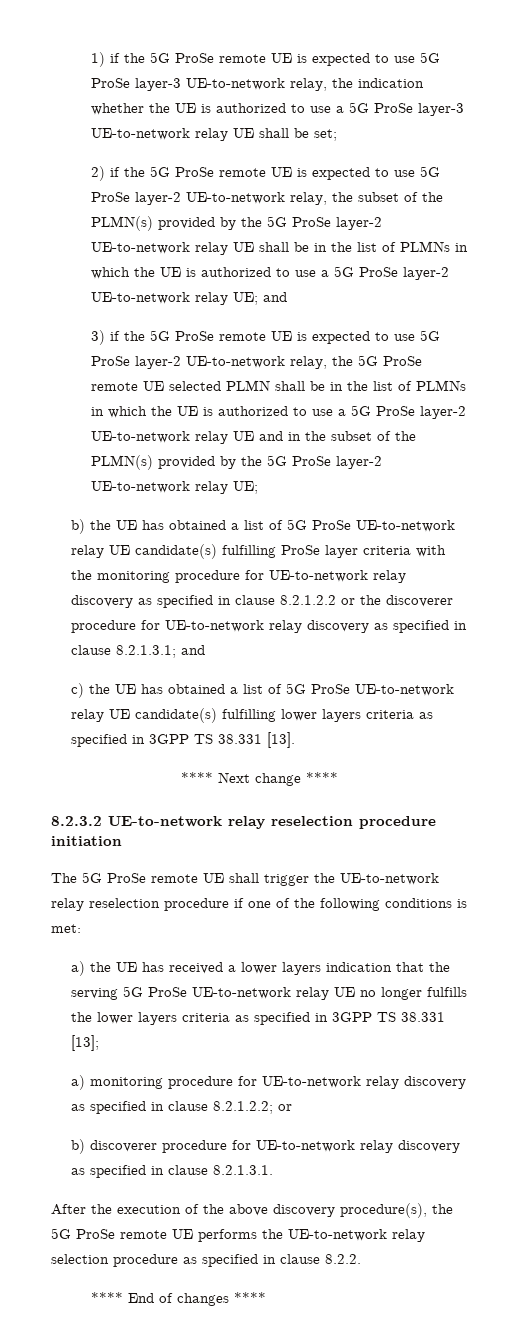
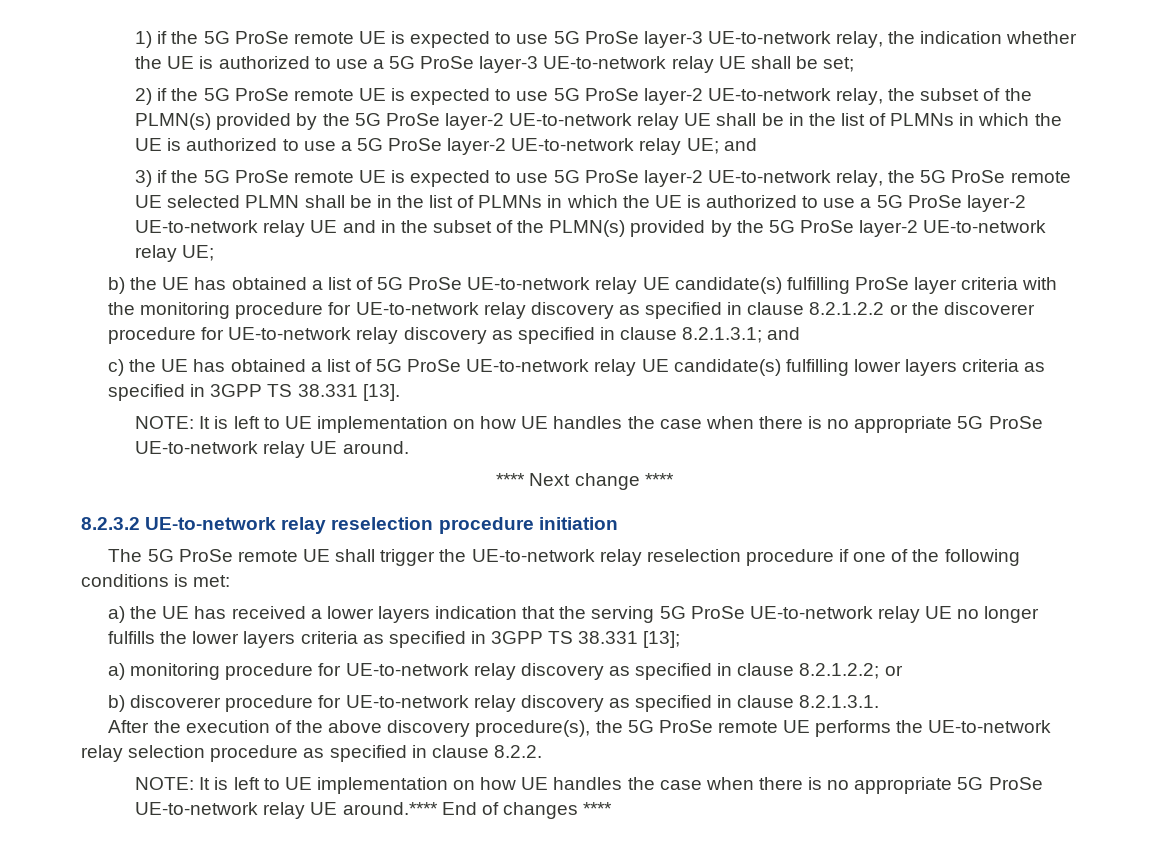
+ NOTE: It is left to UE implementation on how UE handles the case when there is no appropriate 5G ProSe UE-to-network relay UE around.
- **** End of changes ****
+ NOTE: It is left to UE implementation on how UE handles the case when there is no appropriate 5G ProSe UE-to-network relay UE around.**** End of changes ****

